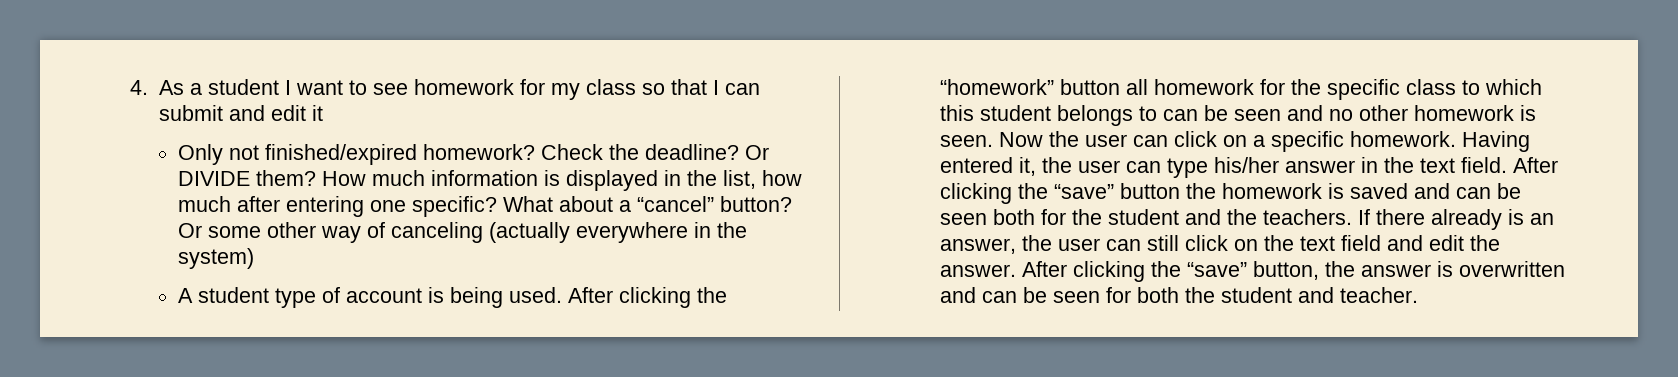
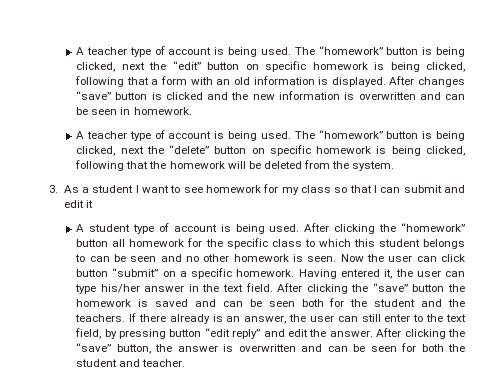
- 4. As a student I want to see homework for my class so that I can submit and edit it
+ A teacher type of account is being used. The “homework” button is being clicked, next the “edit” button on specific homework is being clicked, following that a form with an old information is displayed. After changes “save” button is clicked and the new information is overwritten and can be seen in homework.
+ A teacher type of account is being used. The “homework” button is being clicked, next the “delete” button on specific homework is being clicked, following that the homework will be deleted from the system.
+ 3. As a student I want to see homework for my class so that I can submit and edit it
- Only not finished/expired homework? Check the deadline? Or DIVIDE them? How much information is displayed in the list, how much after entering one specific? What about a “cancel” button? Or some other way of canceling (actually everywhere in the system)
- Now the user can click on a specific homework.
+ Now the user can click button “submit” on a specific homework.
- If there already is an answer, the user can still click on the text field and edit the answer.
+ If there already is an answer, the user can still enter to the text field, by pressing button “edit reply” and edit the answer.

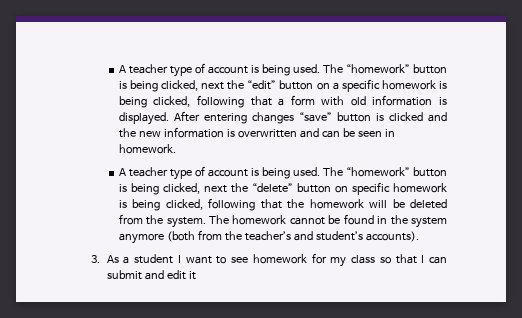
- The “homework” button is being clicked, next the “edit” button on specific homework is being clicked, following that a form with an old information is displayed.
+ The “homework” button is being clicked, next the “edit” button on a specific homework is being clicked, following that a form with old information is displayed.
- After changes “save” button is clicked and the new information is overwritten and can be seen in homework.
+ After entering changes “save” button is clicked and the new information is overwritten and can be seen in homework.
+ The homework cannot be found in the system anymore (both from the teacher’s and student’s accounts).
- A student type of account is being used. After clicking the “homework” button all homework for the specific class to which this student belongs to can be seen and no other homework is seen. Now the user can click button “submit” on a specific homework. Having entered it, the user can type his/her answer in the text field. After clicking the “save” button the homework is saved and can be seen both for the student and the teachers. If there already is an answer, the user can still enter to the text field, by pressing button “edit reply” and edit the answer. After clicking the “save” button, the answer is overwritten and can be seen for both the student and teacher.

